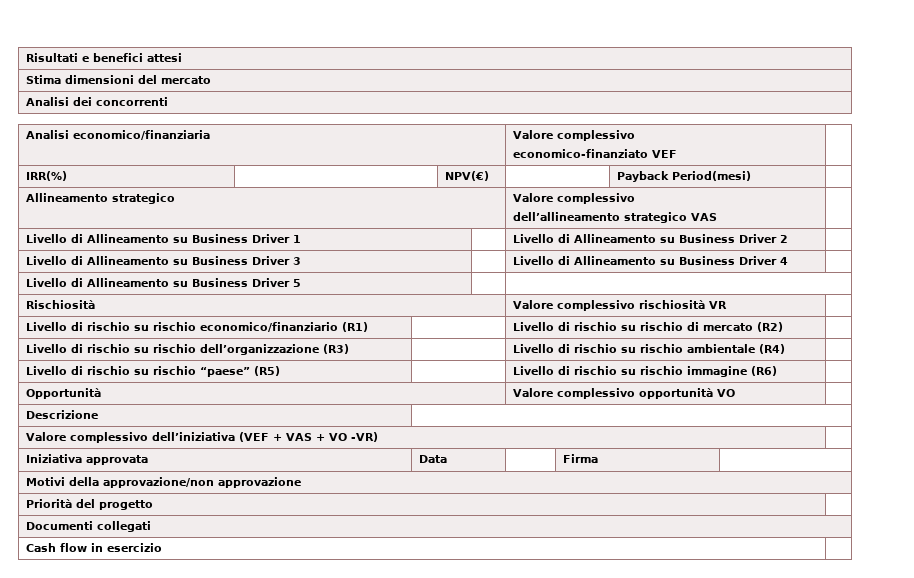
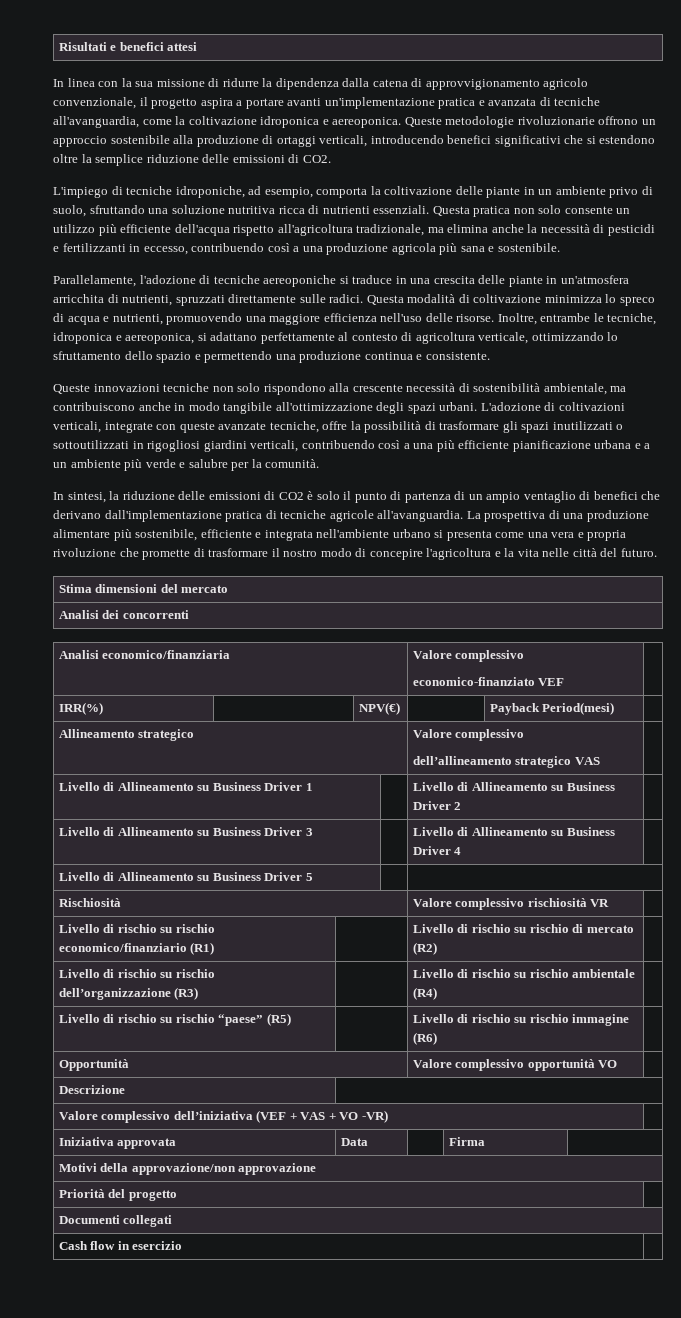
+ In linea con la sua missione di ridurre la dipendenza dalla catena di approvvigionamento agricolo convenzionale, il progetto aspira a portare avanti un'implementazione pratica e avanzata di tecniche all'avanguardia, come la coltivazione idroponica e aereoponica. Queste metodologie rivoluzionarie offrono un approccio sostenibile alla produzione di ortaggi verticali, introducendo benefici significativi che si estendono oltre la semplice riduzione delle emissioni di CO2.
+ L'impiego di tecniche idroponiche, ad esempio, comporta la coltivazione delle piante in un ambiente privo di suolo, sfruttando una soluzione nutritiva ricca di nutrienti essenziali. Questa pratica non solo consente un utilizzo più efficiente dell'acqua rispetto all'agricoltura tradizionale, ma elimina anche la necessità di pesticidi e fertilizzanti in eccesso, contribuendo così a una produzione agricola più sana e sostenibile.
+ Parallelamente, l'adozione di tecniche aereoponiche si traduce in una crescita delle piante in un'atmosfera arricchita di nutrienti, spruzzati direttamente sulle radici. Questa modalità di coltivazione minimizza lo spreco di acqua e nutrienti, promuovendo una maggiore efficienza nell'uso delle risorse. Inoltre, entrambe le tecniche, idroponica e aereoponica, si adattano perfettamente al contesto di agricoltura verticale, ottimizzando lo sfruttamento dello spazio e permettendo una produzione continua e consistente.
+ Queste innovazioni tecniche non solo rispondono alla crescente necessità di sostenibilità ambientale, ma contribuiscono anche in modo tangibile all'ottimizzazione degli spazi urbani. L'adozione di coltivazioni verticali, integrate con queste avanzate tecniche, offre la possibilità di trasformare gli spazi inutilizzati o sottoutilizzati in rigogliosi giardini verticali, contribuendo così a una più efficiente pianificazione urbana e a un ambiente più verde e salubre per la comunità.
+ In sintesi, la riduzione delle emissioni di CO2 è solo il punto di partenza di un ampio ventaglio di benefici che derivano dall'implementazione pratica di tecniche agricole all'avanguardia. La prospettiva di una produzione alimentare più sostenibile, efficiente e integrata nell'ambiente urbano si presenta come una vera e propria rivoluzione che promette di trasformare il nostro modo di concepire l'agricoltura e la vita nelle città del futuro.

